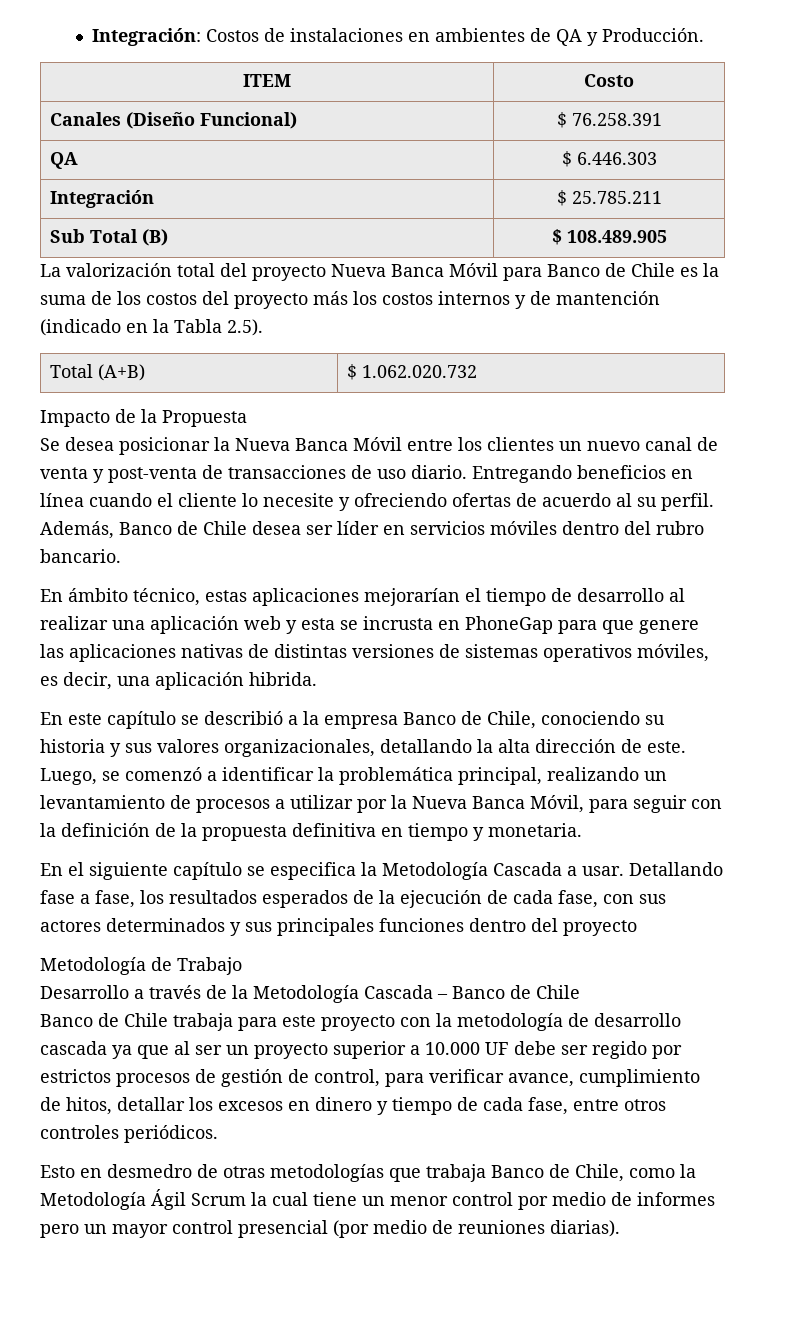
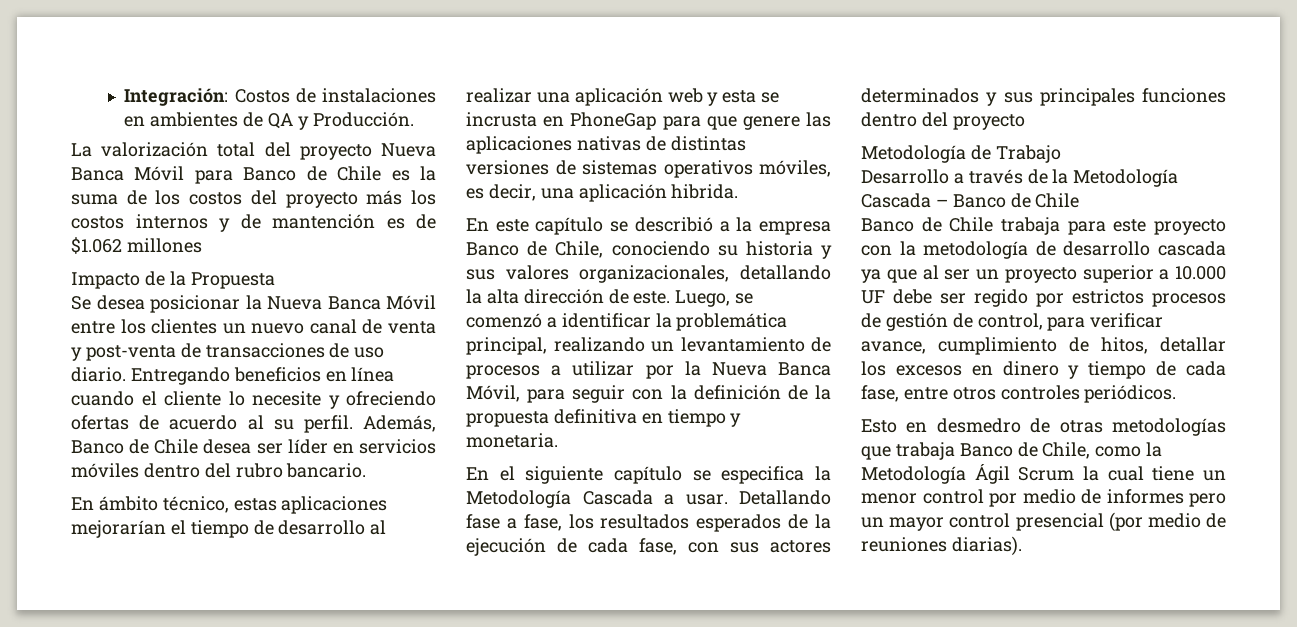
- ITEM | Costo
- Canales (Diseño Funcional) | $ 76.258.391
- QA | $ 6.446.303
- Integración | $ 25.785.211
- Sub Total (B) | $ 108.489.905
- La valorización total del proyecto Nueva Banca Móvil para Banco de Chile es la suma de los costos del proyecto más los costos internos y de mantención (indicado en la Tabla 2.5).
- Total (A+B) | $ 1.062.020.732
+ La valorización total del proyecto Nueva Banca Móvil para Banco de Chile es la suma de los costos del proyecto más los costos internos y de mantención es de $1.062 millones

